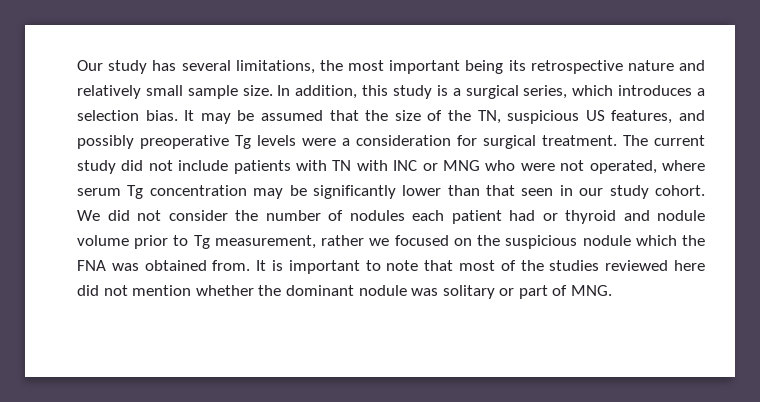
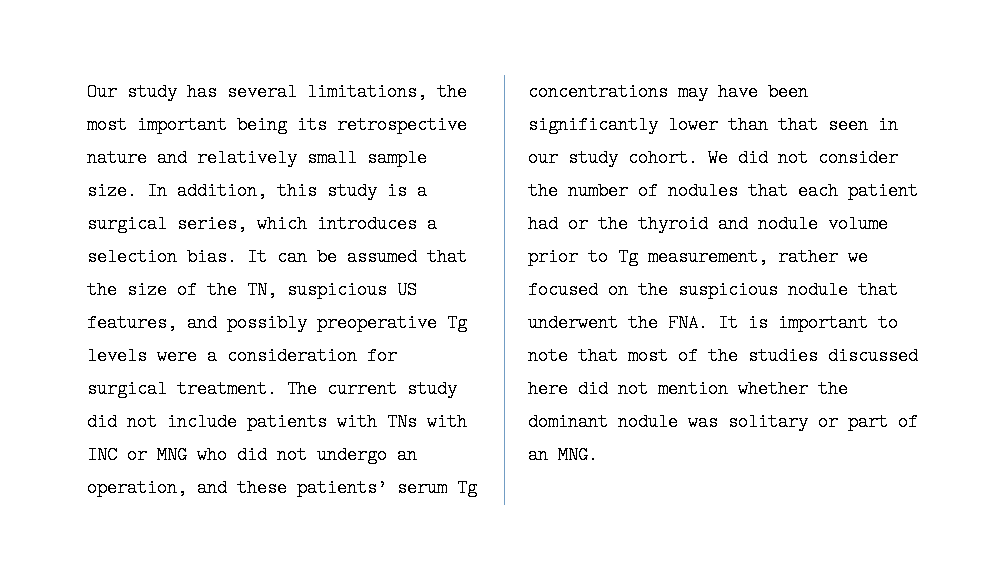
- It may be assumed that the size of the TN, suspicious US features, and possibly preoperative Tg levels were a consideration for surgical treatment.
+ It can be assumed that the size of the TN, suspicious US features, and possibly preoperative Tg levels were a consideration for surgical treatment.
- The current study did not include patients with TN with INC or MNG who were not operated, where serum Tg concentration may be significantly lower than that seen in our study cohort.
+ The current study did not include patients with TNs with INC or MNG who did not undergo an operation, and these patients’ serum Tg concentrations may have been significantly lower than that seen in our study cohort.
- We did not consider the number of nodules each patient had or thyroid and nodule volume prior to Tg measurement, rather we focused on the suspicious nodule which the FNA was obtained from. It is important to note that most of the studies reviewed here did not mention whether the dominant nodule was solitary or part of MNG.
+ We did not consider the number of nodules that each patient had or the thyroid and nodule volume prior to Tg measurement, rather we focused on the suspicious nodule that underwent the FNA. It is important to note that most of the studies discussed here did not mention whether the dominant nodule was solitary or part of an MNG.

